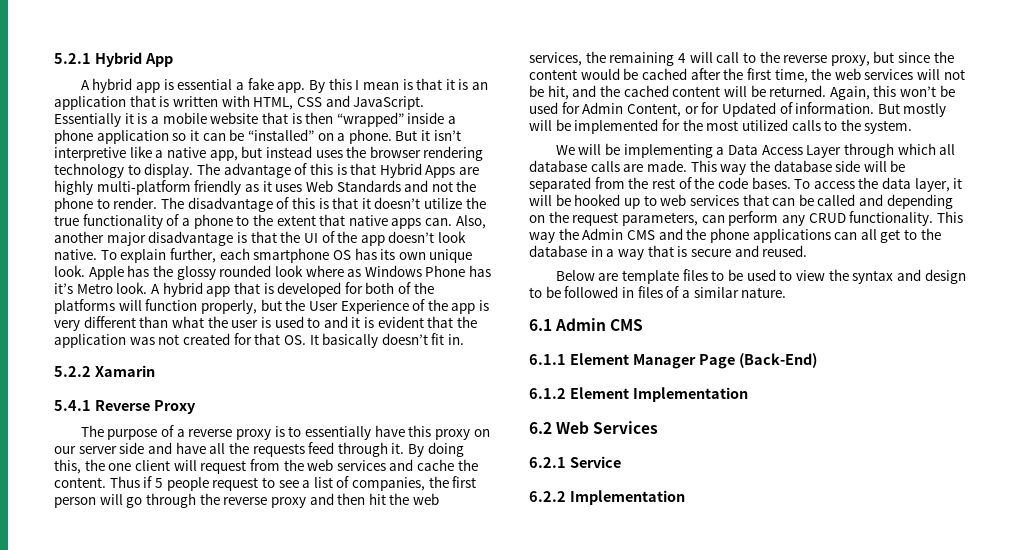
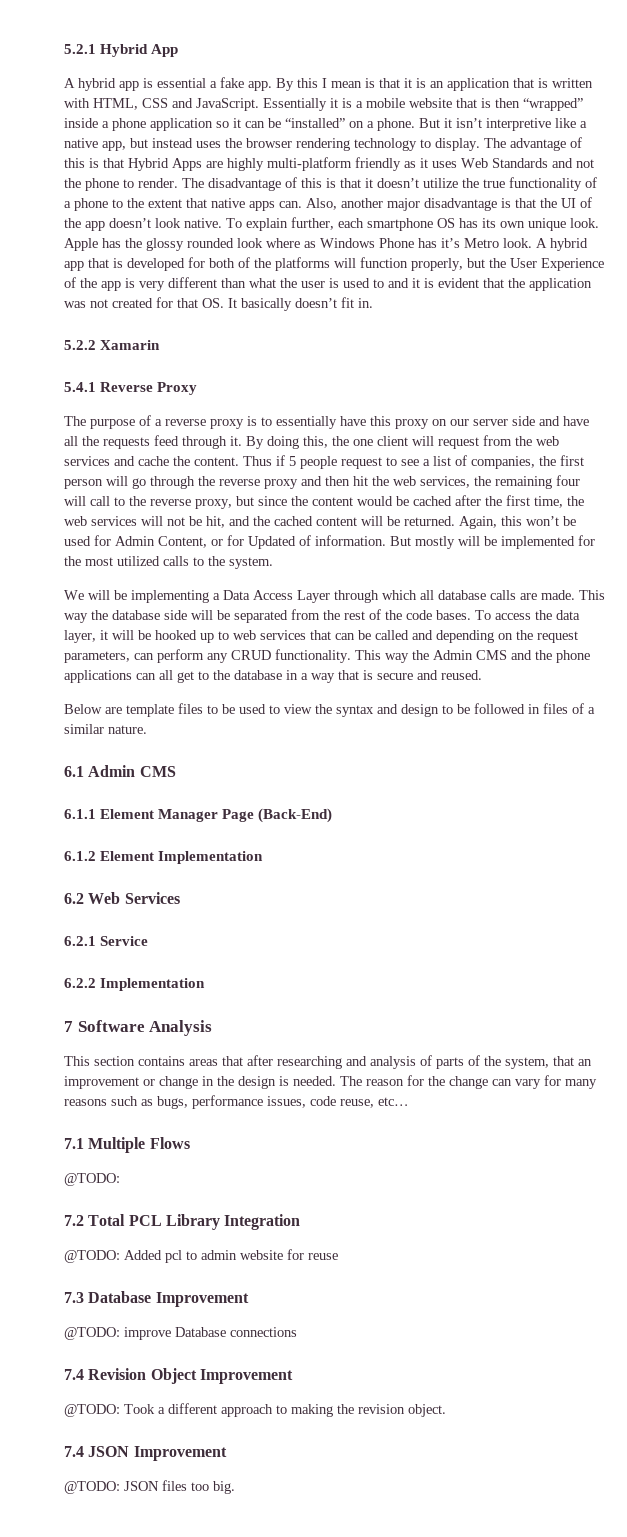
- Thus if 5 people request to see a list of companies, the first person will go through the reverse proxy and then hit the web services, the remaining 4 will call to the reverse proxy, but since the content would be cached after the first time, the web services will not be hit, and the cached content will be returned.
+ Thus if 5 people request to see a list of companies, the first person will go through the reverse proxy and then hit the web services, the remaining four will call to the reverse proxy, but since the content would be cached after the first time, the web services will not be hit, and the cached content will be returned.
+ 7 Software Analysis
+ This section contains areas that after researching and analysis of parts of the system, that an improvement or change in the design is needed. The reason for the change can vary for many reasons such as bugs, performance issues, code reuse, etc…
+ 7.1 Multiple Flows
+ @TODO:
+ 7.2 Total PCL Library Integration
+ @TODO: Added pcl to admin website for reuse
+ 7.3 Database Improvement
+ @TODO: improve Database connections
+ 7.4 Revision Object Improvement
+ @TODO: Took a different approach to making the revision object.
+ 7.4 JSON Improvement
+ @TODO: JSON files too big.

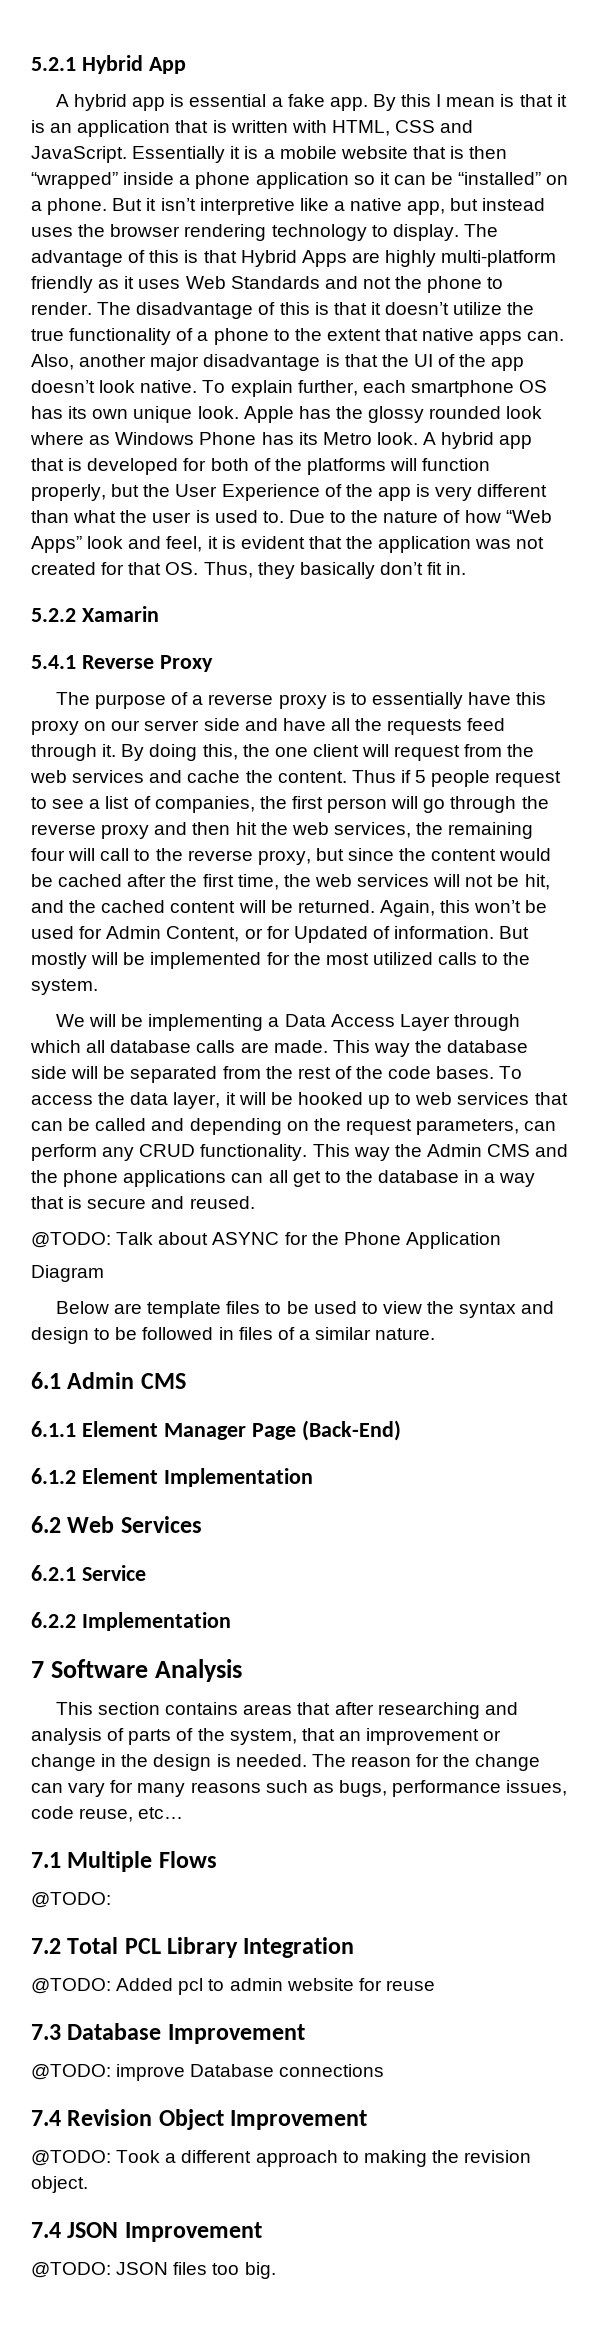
- Apple has the glossy rounded look where as Windows Phone has it’s Metro look.
+ Apple has the glossy rounded look where as Windows Phone has its Metro look.
- A hybrid app that is developed for both of the platforms will function properly, but the User Experience of the app is very different than what the user is used to and it is evident that the application was not created for that OS. It basically doesn’t fit in.
+ A hybrid app that is developed for both of the platforms will function properly, but the User Experience of the app is very different than what the user is used to. Due to the nature of how “Web Apps” look and feel, it is evident that the application was not created for that OS. Thus, they basically don’t fit in.
+ @TODO: Talk about ASYNC for the Phone Application
+ Diagram

